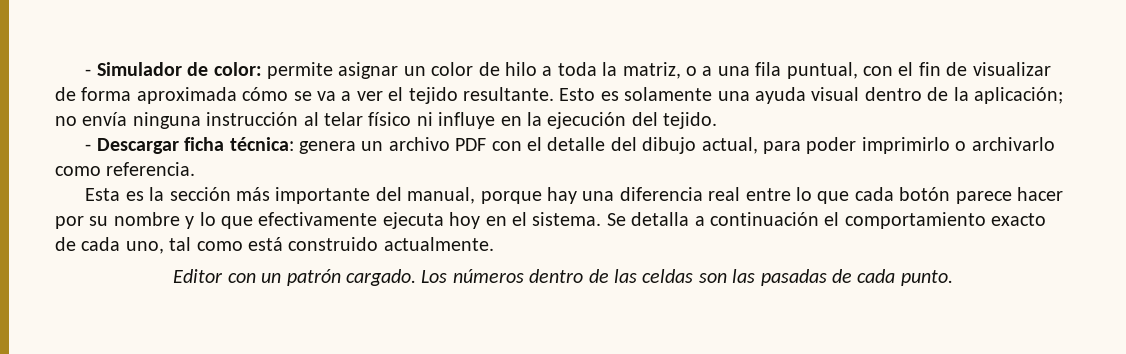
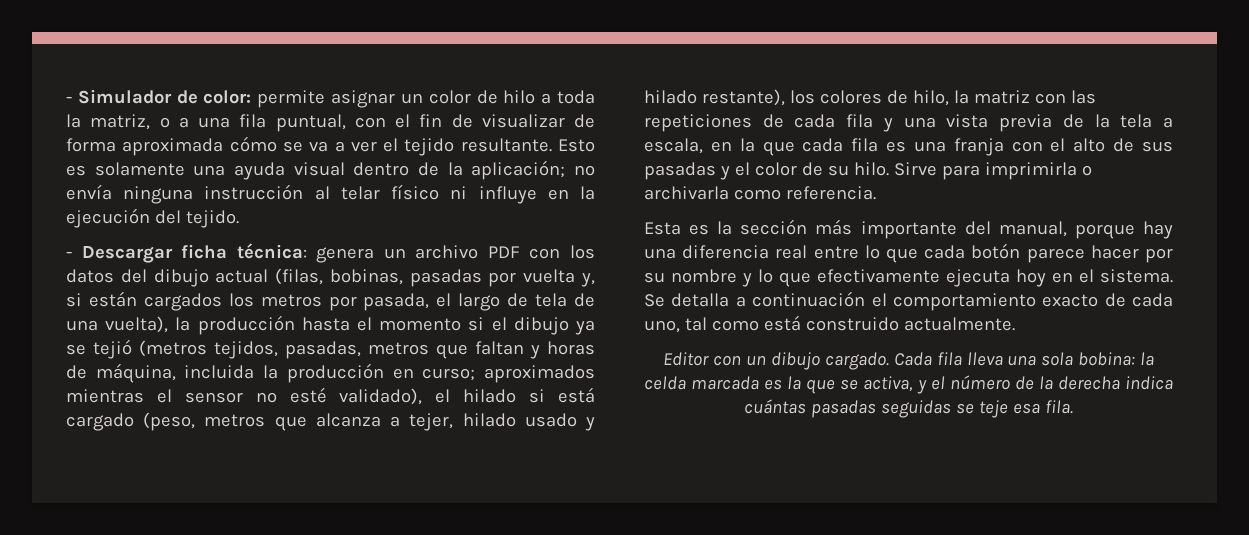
- - Descargar ficha técnica: genera un archivo PDF con el detalle del dibujo actual, para poder imprimirlo o archivarlo como referencia.
+ - Descargar ficha técnica: genera un archivo PDF con los datos del dibujo actual (filas, bobinas, pasadas por vuelta y, si están cargados los metros por pasada, el largo de tela de una vuelta), la producción hasta el momento si el dibujo ya se tejió (metros tejidos, pasadas, metros que faltan y horas de máquina, incluida la producción en curso; aproximados mientras el sensor no esté validado), el hilado si está cargado (peso, metros que alcanza a tejer, hilado usado y hilado restante), los colores de hilo, la matriz con las repeticiones de cada fila y una vista previa de la tela a escala, en la que cada fila es una franja con el alto de sus pasadas y el color de su hilo. Sirve para imprimirla o archivarla como referencia.
- Editor con un patrón cargado. Los números dentro de las celdas son las pasadas de cada punto.
+ Editor con un dibujo cargado. Cada fila lleva una sola bobina: la celda marcada es la que se activa, y el número de la derecha indica cuántas pasadas seguidas se teje esa fila.

